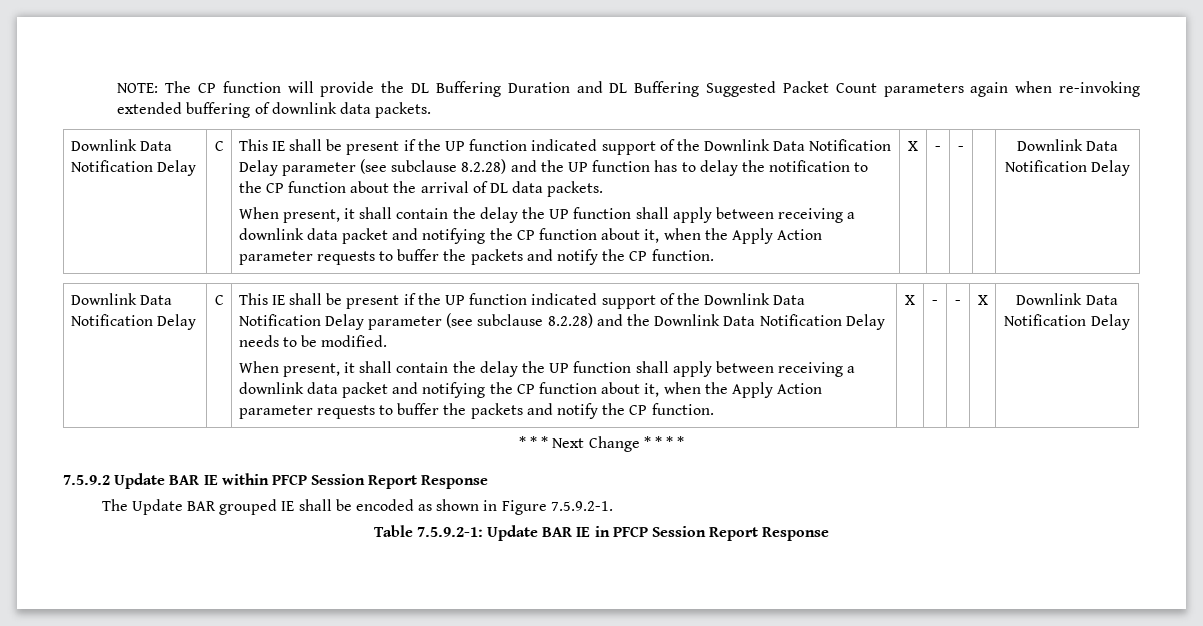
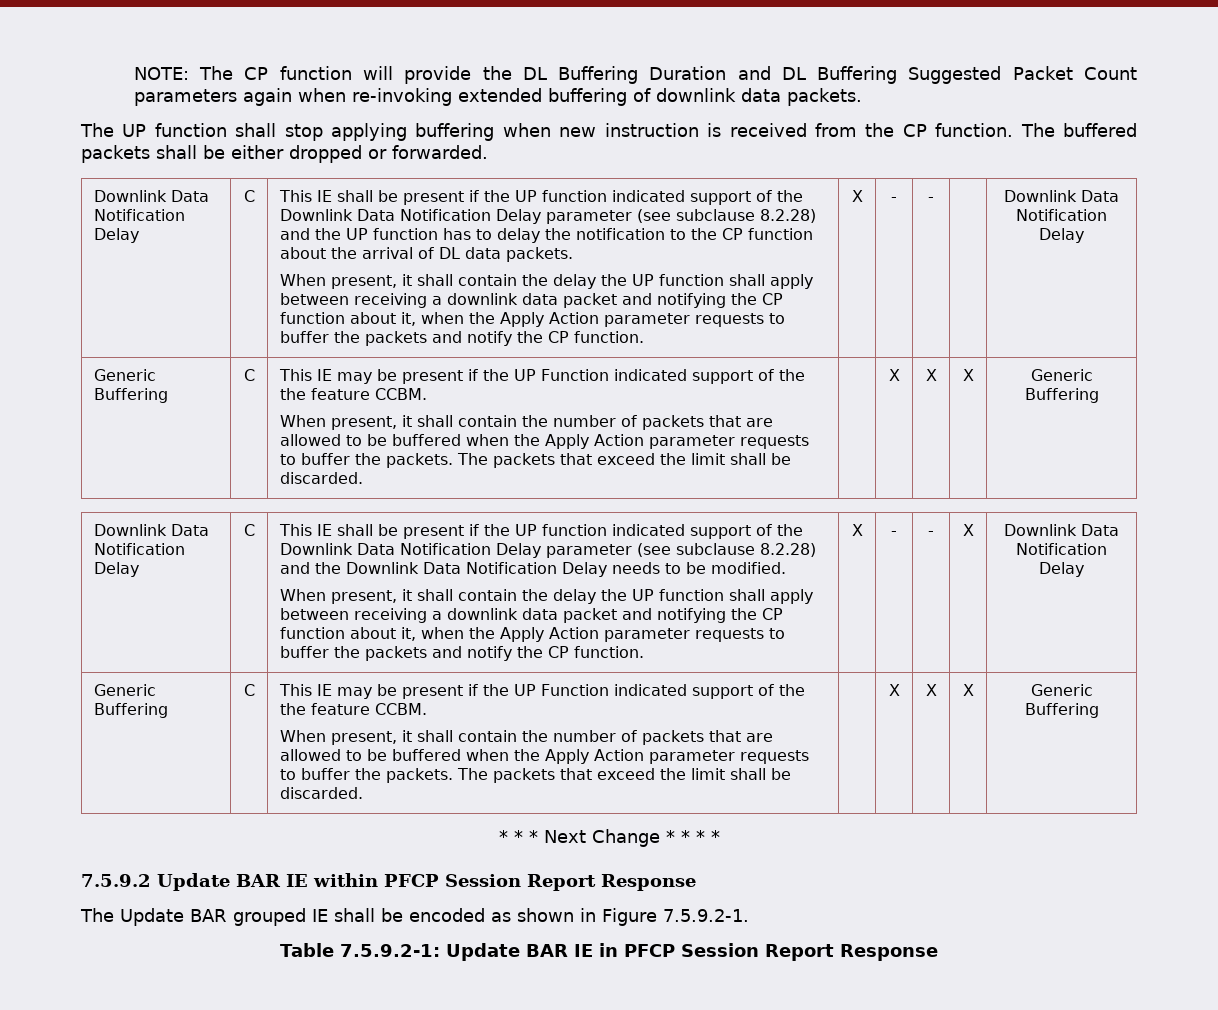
+ The UP function shall stop applying buffering when new instruction is received from the CP function. The buffered packets shall be either dropped or forwarded.
  - | | Downlink Data Notification Delay
+ Generic Buffering | C | This IE may be present if the UP Function indicated support of the the feature CCBM.
+ When present, it shall contain the number of packets that are allowed to be buffered when the Apply Action parameter requests to buffer the packets. The packets that exceed the limit shall be discarded. | | X | X | X | Generic Buffering
  X | Downlink Data Notification Delay
+ Generic Buffering | C | This IE may be present if the UP Function indicated support of the the feature CCBM.
+ When present, it shall contain the number of packets that are allowed to be buffered when the Apply Action parameter requests to buffer the packets. The packets that exceed the limit shall be discarded. | | X | X | X | Generic Buffering

